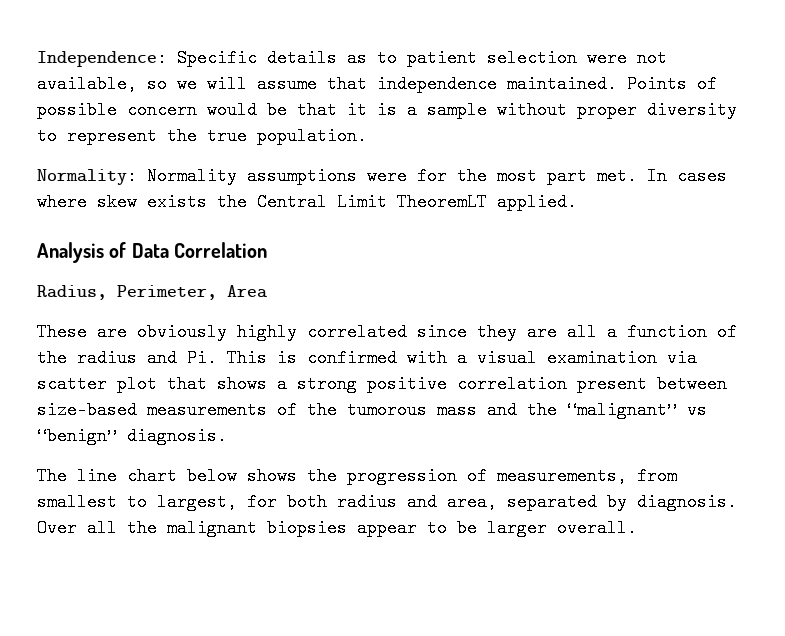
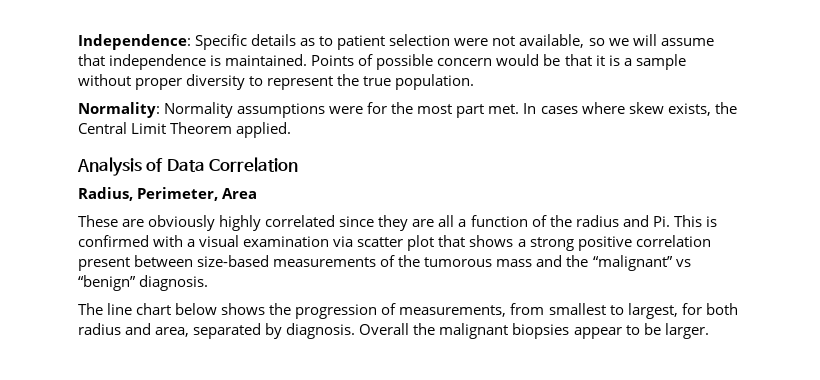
- Independence: Specific details as to patient selection were not available, so we will assume that independence maintained.
+ Independence: Specific details as to patient selection were not available, so we will assume that independence is maintained.
- In cases where skew exists the Central Limit TheoremLT applied.
+ In cases where skew exists, the Central Limit Theorem applied.
- Over all the malignant biopsies appear to be larger overall.
+ Overall the malignant biopsies appear to be larger.

